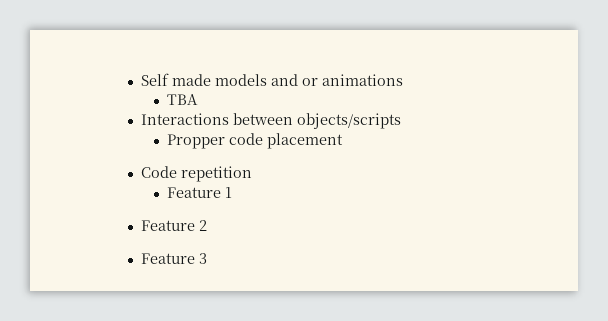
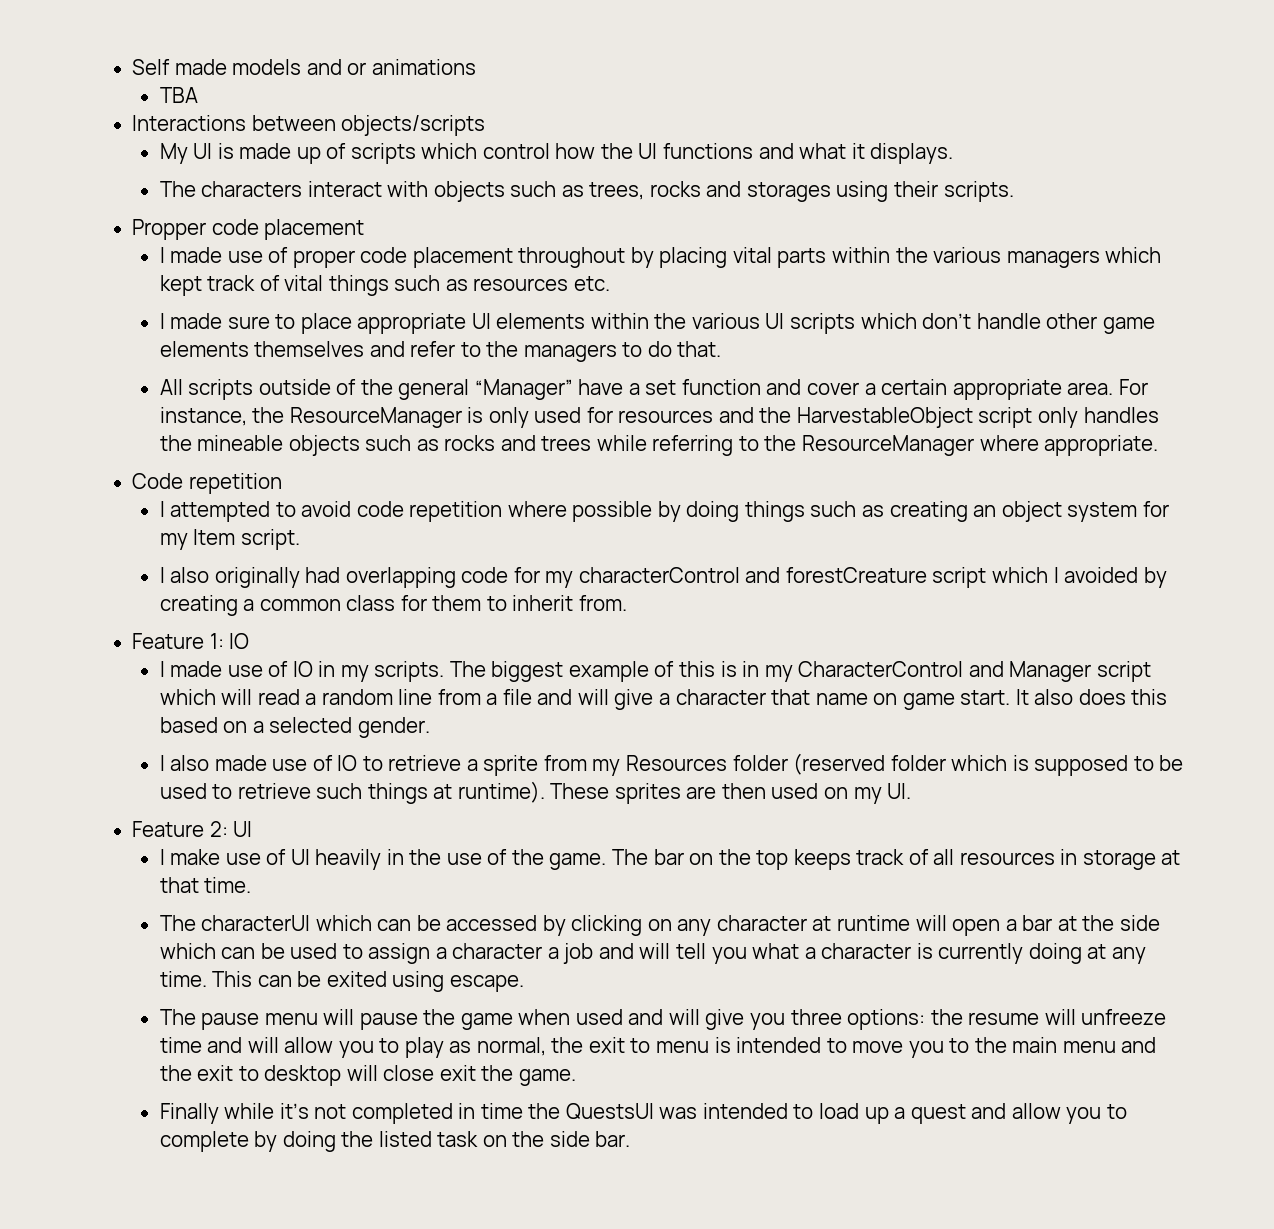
+ My UI is made up of scripts which control how the UI functions and what it displays.
+ The characters interact with objects such as trees, rocks and storages using their scripts.
  Propper code placement
+ I made use of proper code placement throughout by placing vital parts within the various managers which kept track of vital things such as resources etc.
+ I made sure to place appropriate UI elements within the various UI scripts which don’t handle other game elements themselves and refer to the managers to do that.
+ All scripts outside of the general “Manager” have a set function and cover a certain appropriate area. For instance, the ResourceManager is only used for resources and the HarvestableObject script only handles the mineable objects such as rocks and trees while referring to the ResourceManager where appropriate.
- Feature 1
- Feature 2
- Feature 3
+ I attempted to avoid code repetition where possible by doing things such as creating an object system for my Item script.
+ I also originally had overlapping code for my characterControl and forestCreature script which I avoided by creating a common class for them to inherit from.
+ Feature 1: IO
+ I made use of IO in my scripts. The biggest example of this is in my CharacterControl and Manager script which will read a random line from a file and will give a character that name on game start. It also does this based on a selected gender.
+ I also made use of IO to retrieve a sprite from my Resources folder (reserved folder which is supposed to be used to retrieve such things at runtime). These sprites are then used on my UI.
+ Feature 2: UI
+ I make use of UI heavily in the use of the game. The bar on the top keeps track of all resources in storage at that time.
+ The characterUI which can be accessed by clicking on any character at runtime will open a bar at the side which can be used to assign a character a job and will tell you what a character is currently doing at any time. This can be exited using escape.
+ The pause menu will pause the game when used and will give you three options: the resume will unfreeze time and will allow you to play as normal, the exit to menu is intended to move you to the main menu and the exit to desktop will close exit the game.
+ Finally while it’s not completed in time the QuestsUI was intended to load up a quest and allow you to complete by doing the listed task on the side bar.

